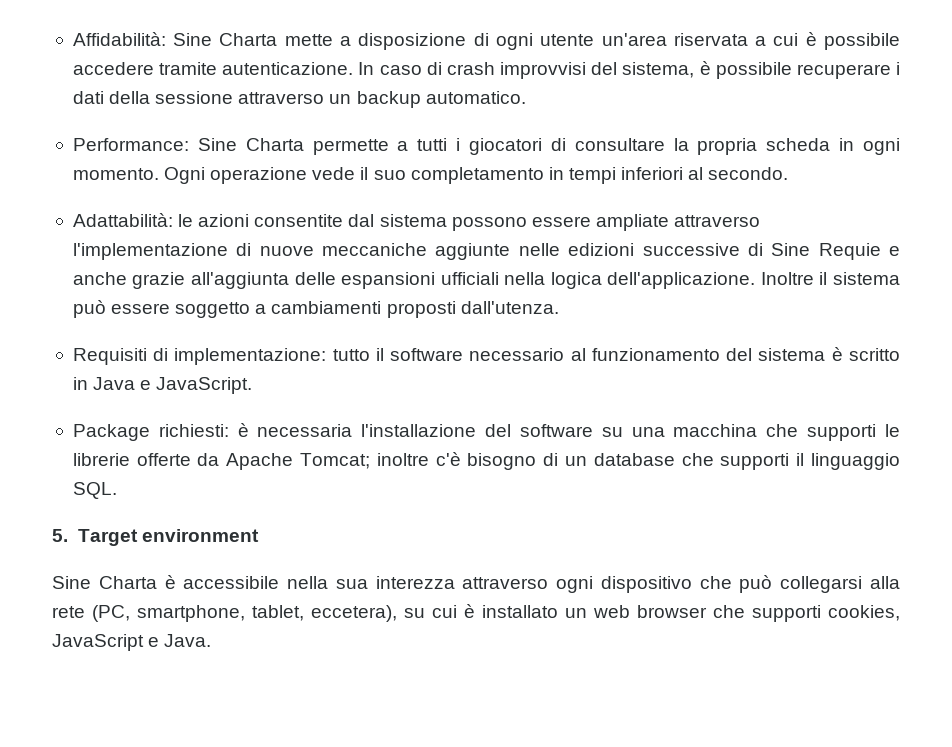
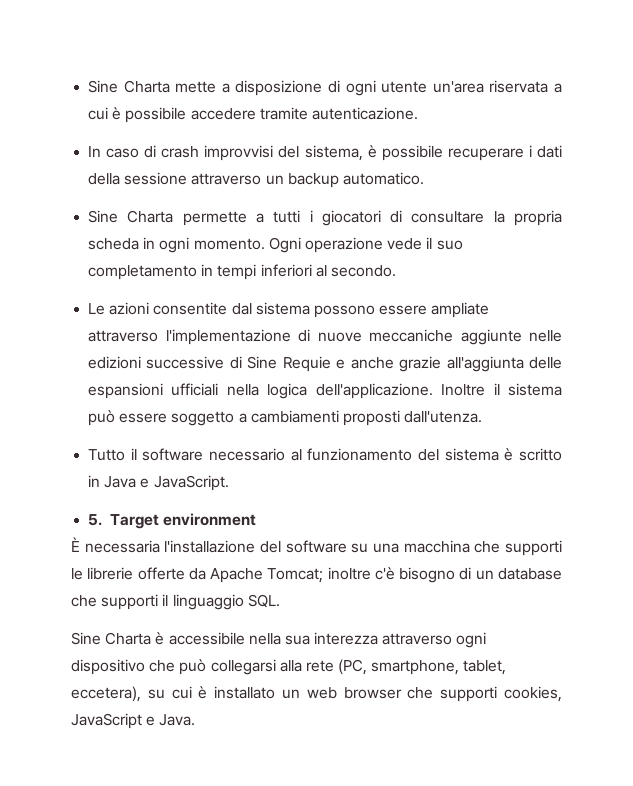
- Affidabilità: Sine Charta mette a disposizione di ogni utente un'area riservata a cui è possibile accedere tramite autenticazione. In caso di crash improvvisi del sistema, è possibile recuperare i dati della sessione attraverso un backup automatico.
+ Sine Charta mette a disposizione di ogni utente un'area riservata a cui è possibile accedere tramite autenticazione.
+ In caso di crash improvvisi del sistema, è possibile recuperare i dati della sessione attraverso un backup automatico.
- Performance: Sine Charta permette a tutti i giocatori di consultare la propria scheda in ogni momento.
+ Sine Charta permette a tutti i giocatori di consultare la propria scheda in ogni momento.
- Adattabilità: le azioni consentite dal sistema possono essere ampliate attraverso l'implementazione di nuove meccaniche aggiunte nelle edizioni successive di Sine Requie e anche grazie all'aggiunta delle espansioni ufficiali nella logica dell'applicazione.
+ Le azioni consentite dal sistema possono essere ampliate attraverso l'implementazione di nuove meccaniche aggiunte nelle edizioni successive di Sine Requie e anche grazie all'aggiunta delle espansioni ufficiali nella logica dell'applicazione.
- Requisiti di implementazione: tutto il software necessario al funzionamento del sistema è scritto in Java e JavaScript.
+ Tutto il software necessario al funzionamento del sistema è scritto in Java e JavaScript.
- Package richiesti: è necessaria l'installazione del software su una macchina che supporti le librerie offerte da Apache Tomcat; inoltre c'è bisogno di un database che supporti il linguaggio SQL.
+ 5. Target environment
+ È necessaria l'installazione del software su una macchina che supporti le librerie offerte da Apache Tomcat; inoltre c'è bisogno di un database che supporti il linguaggio SQL.
- 5. Target environment

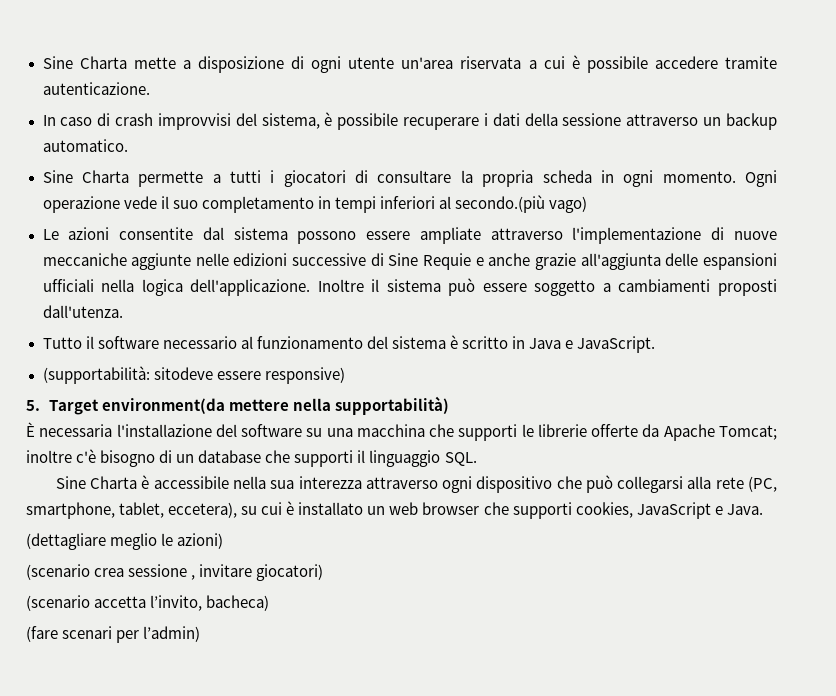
- Ogni operazione vede il suo completamento in tempi inferiori al secondo.
+ Ogni operazione vede il suo completamento in tempi inferiori al secondo.(più vago)
- 5. Target environment
+ (supportabilità: sitodeve essere responsive)
+ 5. Target environment(da mettere nella supportabilità)
+ (dettagliare meglio le azioni)
+ (scenario crea sessione , invitare giocatori)
+ (scenario accetta l’invito, bacheca)
+ (fare scenari per l’admin)

